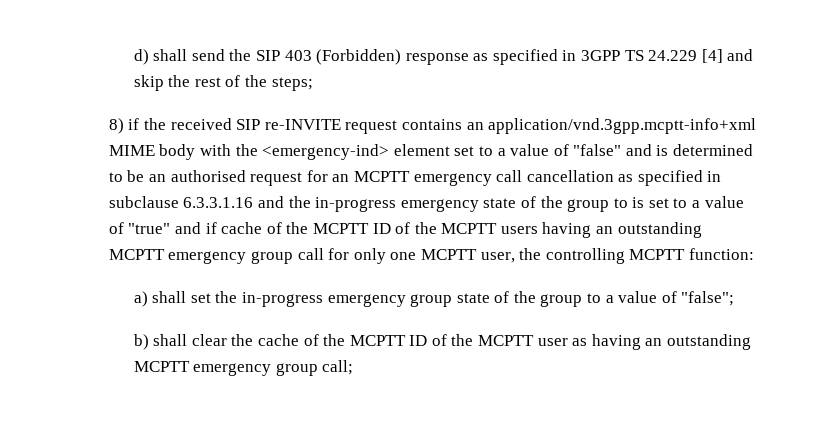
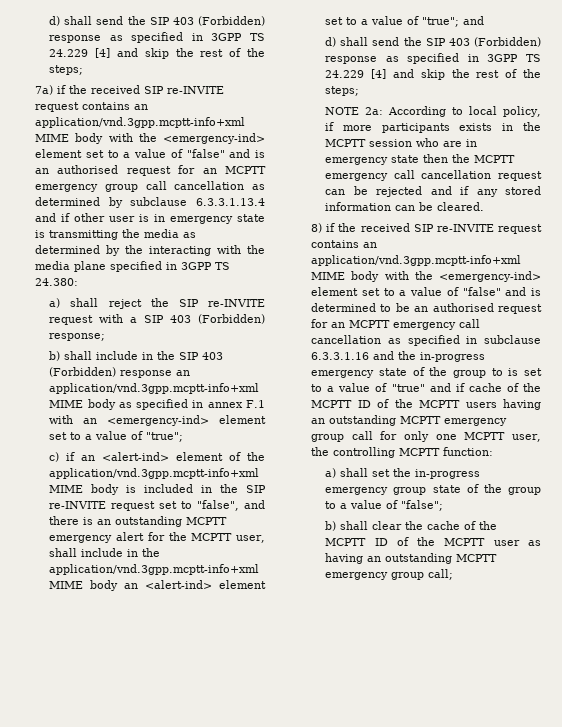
+ 7a) if the received SIP re-INVITE request contains an application/vnd.3gpp.mcptt-info+xml MIME body with the <emergency-ind> element set to a value of "false" and is an authorised request for an MCPTT emergency group call cancellation as determined by subclause 6.3.3.1.13.4 and if other user is in emergency state is transmitting the media as determined by the interacting with the media plane specified in 3GPP TS 24.380:
+ a) shall reject the SIP re-INVITE request with a SIP 403 (Forbidden) response;
+ b) shall include in the SIP 403 (Forbidden) response an application/vnd.3gpp.mcptt-info+xml MIME body as specified in annex F.1 with an <emergency-ind> element set to a value of "true";
+ c) if an <alert-ind> element of the application/vnd.3gpp.mcptt-info+xml MIME body is included in the SIP re-INVITE request set to "false", and there is an outstanding MCPTT emergency alert for the MCPTT user, shall include in the application/vnd.3gpp.mcptt-info+xml MIME body an <alert-ind> element set to a value of "true"; and
+ d) shall send the SIP 403 (Forbidden) response as specified in 3GPP TS 24.229 [4] and skip the rest of the steps;
+ NOTE 2a: According to local policy, if more participants exists in the MCPTT session who are in emergency state then the MCPTT emergency call cancellation request can be rejected and if any stored information can be cleared.

